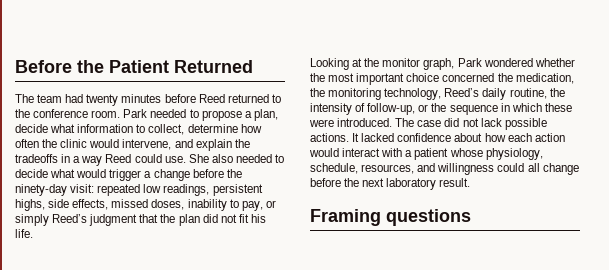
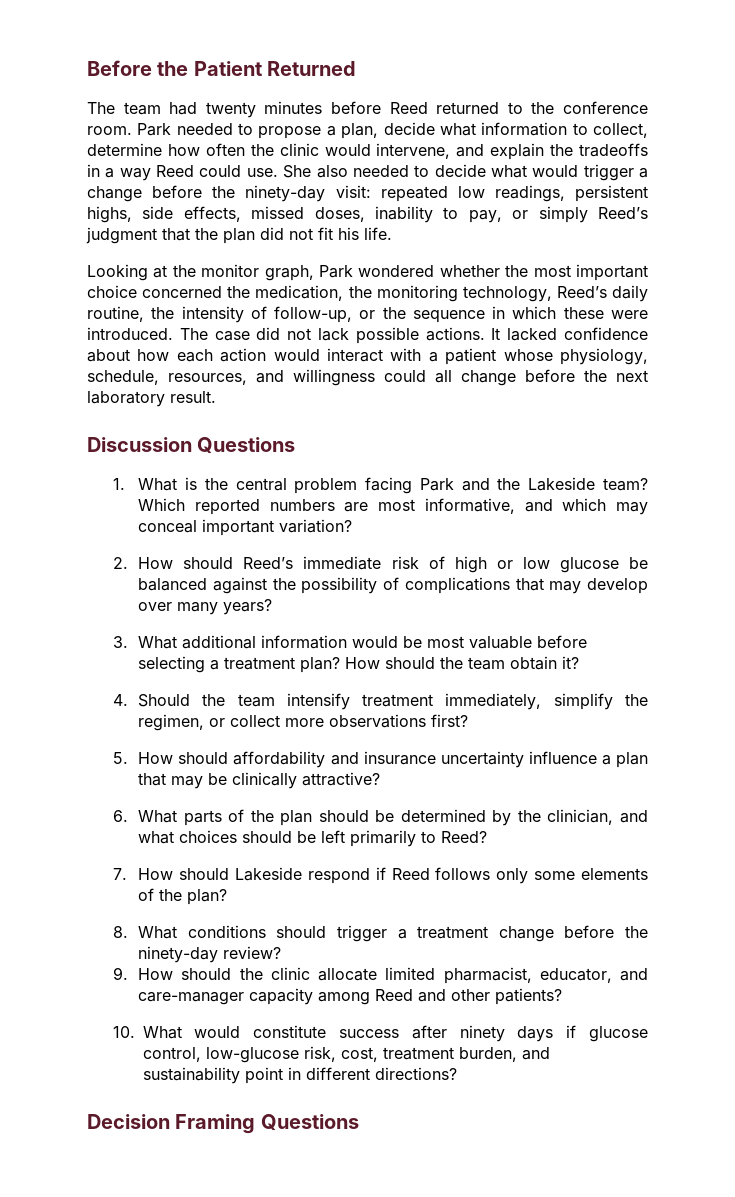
- Framing questions
+ Discussion Questions
+ 1. What is the central problem facing Park and the Lakeside team? Which reported numbers are most informative, and which may conceal important variation?
+ 2. How should Reed’s immediate risk of high or low glucose be balanced against the possibility of complications that may develop over many years?
+ 3. What additional information would be most valuable before selecting a treatment plan? How should the team obtain it?
+ 4. Should the team intensify treatment immediately, simplify the regimen, or collect more observations first?
+ 5. How should affordability and insurance uncertainty influence a plan that may be clinically attractive?
+ 6. What parts of the plan should be determined by the clinician, and what choices should be left primarily to Reed?
+ 7. How should Lakeside respond if Reed follows only some elements of the plan?
+ 8. What conditions should trigger a treatment change before the ninety-day review?
+ 9. How should the clinic allocate limited pharmacist, educator, and care-manager capacity among Reed and other patients?
+ 10. What would constitute success after ninety days if glucose control, low-glucose risk, cost, treatment burden, and sustainability point in different directions?
+ Decision Framing Questions

